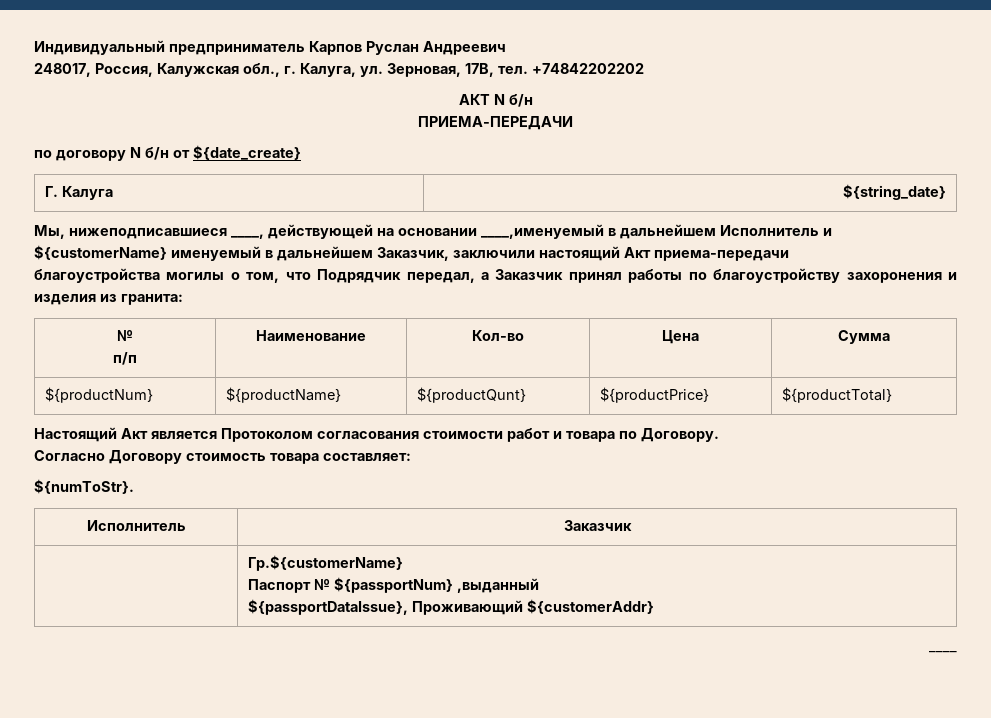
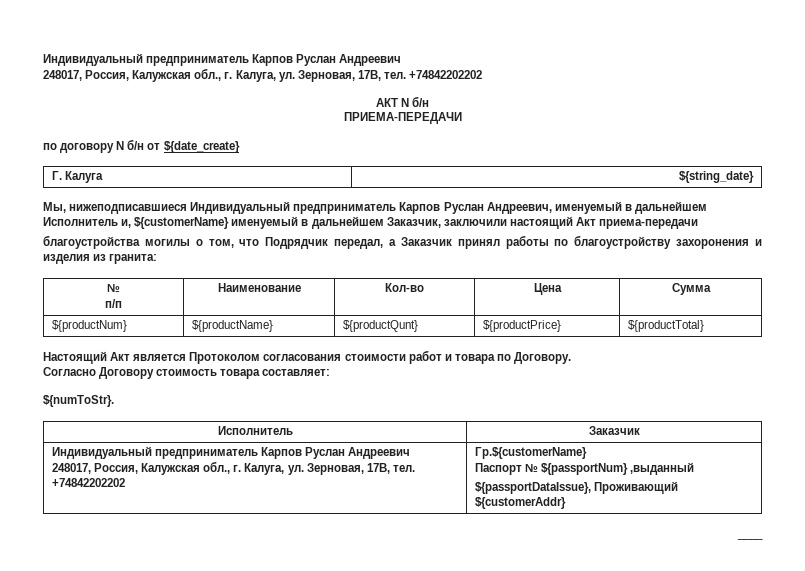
- Мы, нижеподписавшиеся ____, действующей на основании ____,именуемый в дальнейшем Исполнитель и ${customerName} именуемый в дальнейшем Заказчик, заключили настоящий Акт приема-передачи
+ Мы, нижеподписавшиеся Индивидуальный предприниматель Карпов Руслан Андреевич, именуемый в дальнейшем Исполнитель и, ${customerName} именуемый в дальнейшем Заказчик, заключили настоящий Акт приема-передачи
  Исполнитель | Заказчик
- | Гр.${customerName}
+ Индивидуальный предприниматель Карпов Руслан Андреевич
+ 248017, Россия, Калужская обл., г. Калуга, ул. Зерновая, 17В, тел. +74842202202 | Гр.${customerName}

